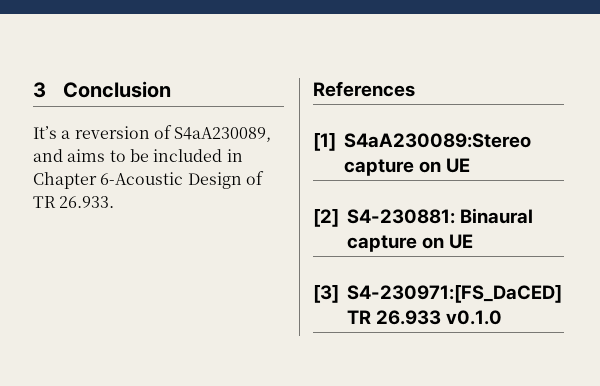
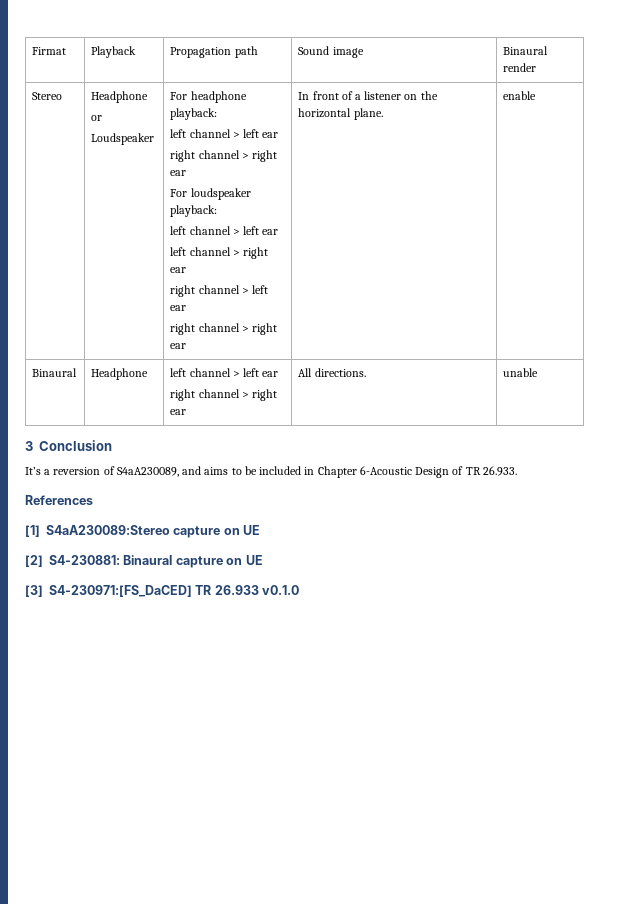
+ Firmat | Playback | Propagation path | Sound image | Binaural render
+ Stereo | Headphone
+ or
+ Loudspeaker | For headphone playback:
+ left channel > left ear
+ right channel > right ear
+ For loudspeaker playback:
+ left channel > left ear
+ left channel > right ear
+ right channel > left ear
+ right channel > right ear | In front of a listener on the horizontal plane. | enable
+ Binaural | Headphone | left channel > left ear
+ right channel > right ear | All directions. | unable

